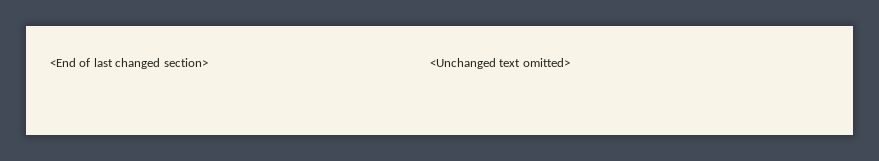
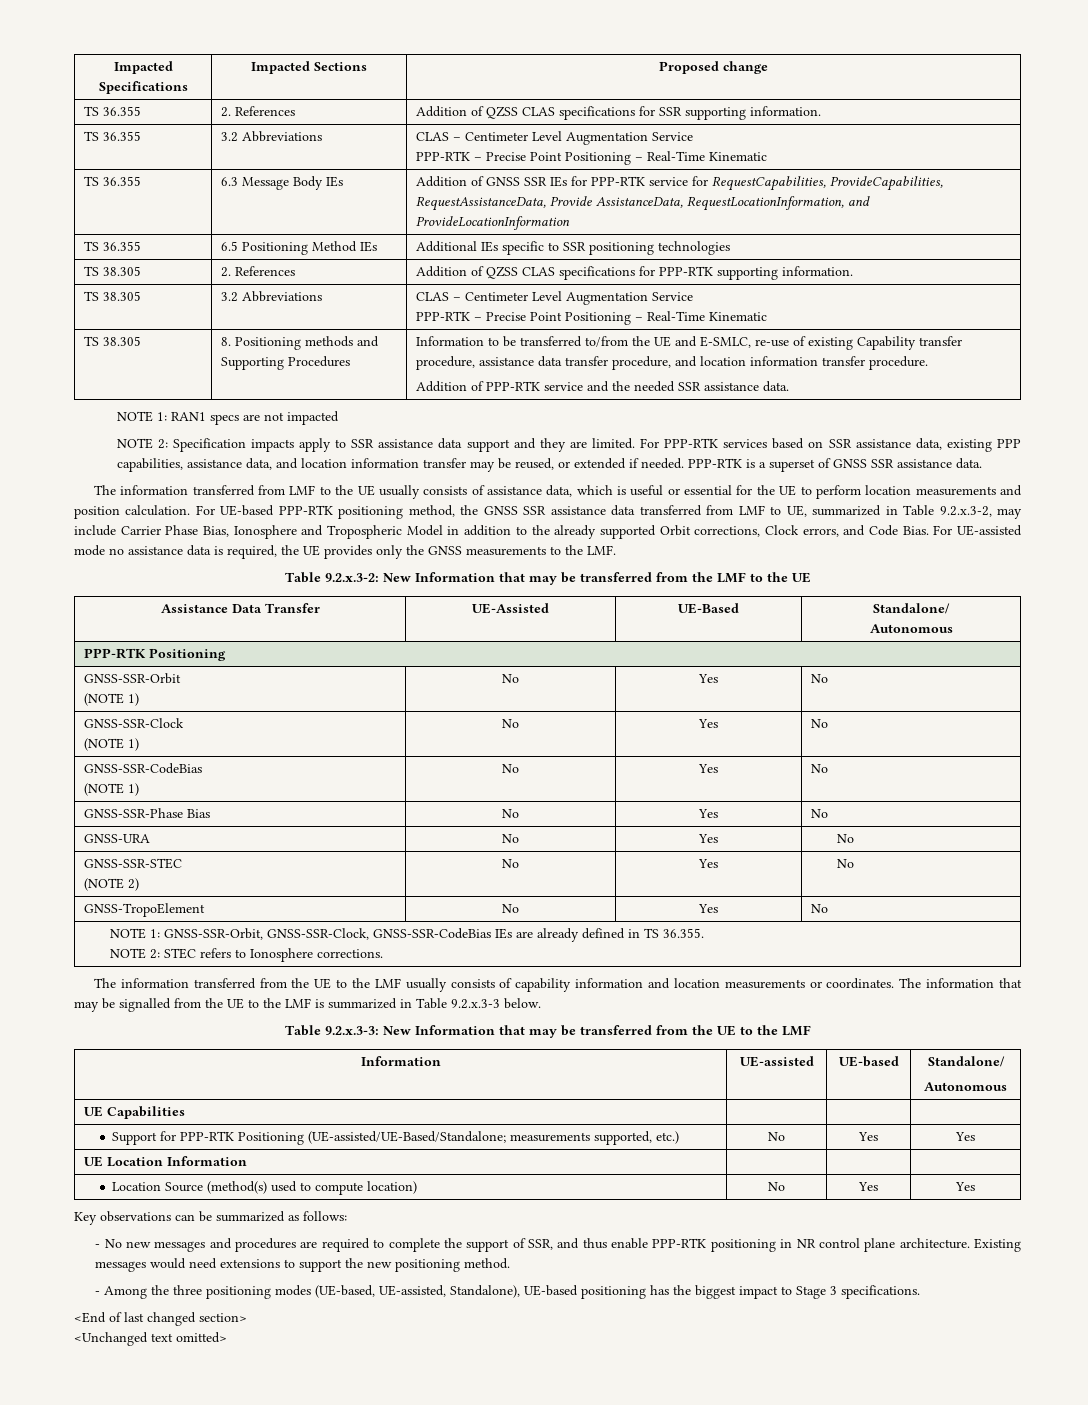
+ Impacted Specifications | Impacted Sections | Proposed change
+ TS 36.355 | 2. References | Addition of QZSS CLAS specifications for SSR supporting information.
+ TS 36.355 | 3.2 Abbreviations | CLAS – Centimeter Level Augmentation Service
+ PPP-RTK – Precise Point Positioning – Real-Time Kinematic
+ TS 36.355 | 6.3 Message Body IEs | Addition of GNSS SSR IEs for PPP-RTK service for RequestCapabilities, ProvideCapabilities, RequestAssistanceData, Provide AssistanceData, RequestLocationInformation, and ProvideLocationInformation
+ TS 36.355 | 6.5 Positioning Method IEs | Additional IEs specific to SSR positioning technologies
+ TS 38.305 | 2. References | Addition of QZSS CLAS specifications for PPP-RTK supporting information.
+ TS 38.305 | 3.2 Abbreviations | CLAS – Centimeter Level Augmentation Service
+ PPP-RTK – Precise Point Positioning – Real-Time Kinematic
+ TS 38.305 | 8. Positioning methods and Supporting Procedures | Information to be transferred to/from the UE and E-SMLC, re-use of existing Capability transfer procedure, assistance data transfer procedure, and location information transfer procedure.
+ Addition of PPP-RTK service and the needed SSR assistance data.
+ NOTE 1: RAN1 specs are not impacted
+ NOTE 2: Specification impacts apply to SSR assistance data support and they are limited. For PPP-RTK services based on SSR assistance data, existing PPP capabilities, assistance data, and location information transfer may be reused, or extended if needed. PPP-RTK is a superset of GNSS SSR assistance data.
+ The information transferred from LMF to the UE usually consists of assistance data, which is useful or essential for the UE to perform location measurements and position calculation. For UE-based PPP-RTK positioning method, the GNSS SSR assistance data transferred from LMF to UE, summarized in Table 9.2.x.3-2, may include Carrier Phase Bias, Ionosphere and Tropospheric Model in addition to the already supported Orbit corrections, Clock errors, and Code Bias. For UE-assisted mode no assistance data is required, the UE provides only the GNSS measurements to the LMF.
+ Table 9.2.x.3-2: New Information that may be transferred from the LMF to the UE
+ Assistance Data Transfer | UE-Assisted | UE-Based | Standalone/
+ Autonomous
+ PPP-RTK Positioning
+ GNSS-SSR-Orbit
+ (NOTE 1) | No | Yes | No
+ GNSS-SSR-Clock
+ (NOTE 1) | No | Yes | No
+ GNSS-SSR-CodeBias
+ (NOTE 1) | No | Yes | No
+ GNSS-SSR-Phase Bias | No | Yes | No
+ GNSS-URA | No | Yes | No
+ GNSS-SSR-STEC
+ (NOTE 2) | No | Yes | No
+ GNSS-TropoElement | No | Yes | No
+ NOTE 1: GNSS-SSR-Orbit, GNSS-SSR-Clock, GNSS-SSR-CodeBias IEs are already defined in TS 36.355.
+ NOTE 2: STEC refers to Ionosphere corrections.
+ The information transferred from the UE to the LMF usually consists of capability information and location measurements or coordinates. The information that may be signalled from the UE to the LMF is summarized in Table 9.2.x.3-3 below.
+ Table 9.2.x.3-3: New Information that may be transferred from the UE to the LMF
+ Information | UE-assisted | UE-based | Standalone/
+ Autonomous
+ UE Capabilities | | |
+ Support for PPP-RTK Positioning (UE-assisted/UE-Based/Standalone; measurements supported, etc.) | No | Yes | Yes
+ UE Location Information | | |
+ Location Source (method(s) used to compute location) | No | Yes | Yes
+ Key observations can be summarized as follows:
+ - No new messages and procedures are required to complete the support of SSR, and thus enable PPP-RTK positioning in NR control plane architecture. Existing messages would need extensions to support the new positioning method.
+ - Among the three positioning modes (UE-based, UE-assisted, Standalone), UE-based positioning has the biggest impact to Stage 3 specifications.

